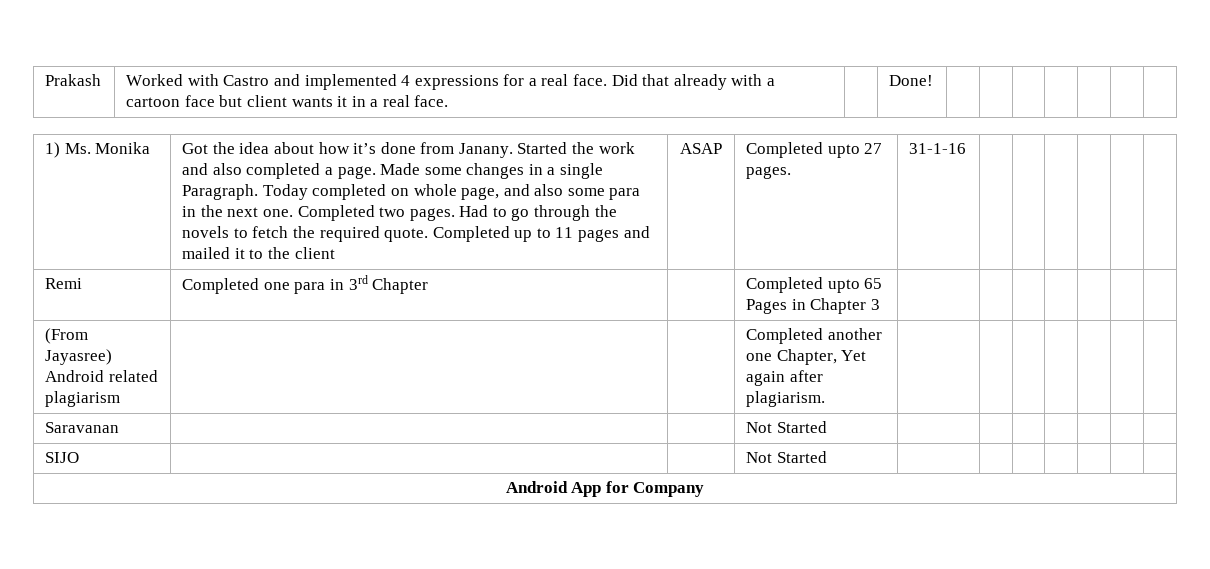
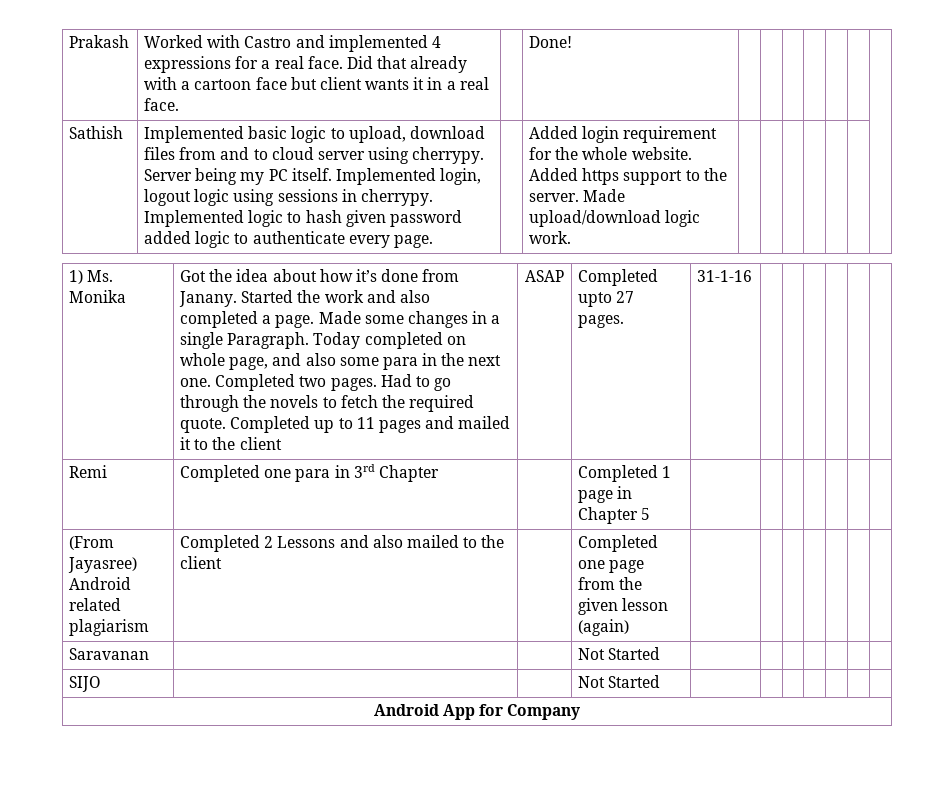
+ Sathish | Implemented basic logic to upload, download files from and to cloud server using cherrypy. Server being my PC itself. Implemented login, logout logic using sessions in cherrypy. Implemented logic to hash given password added logic to authenticate every page. | | Added login requirement for the whole website. Added https support to the server. Made upload/download logic work.
- Remi | Completed one para in 3rd Chapter | | Completed upto 65 Pages in Chapter 3 | | | | | | |
+ Remi | Completed one para in 3rd Chapter | | Completed 1 page in Chapter 5 | | | | | | |
- (From Jayasree) Android related plagiarism | | | Completed another one Chapter, Yet again after plagiarism. | | | | | | |
+ (From Jayasree) Android related plagiarism | Completed 2 Lessons and also mailed to the client | | Completed one page from the given lesson (again) | | | | | | |

